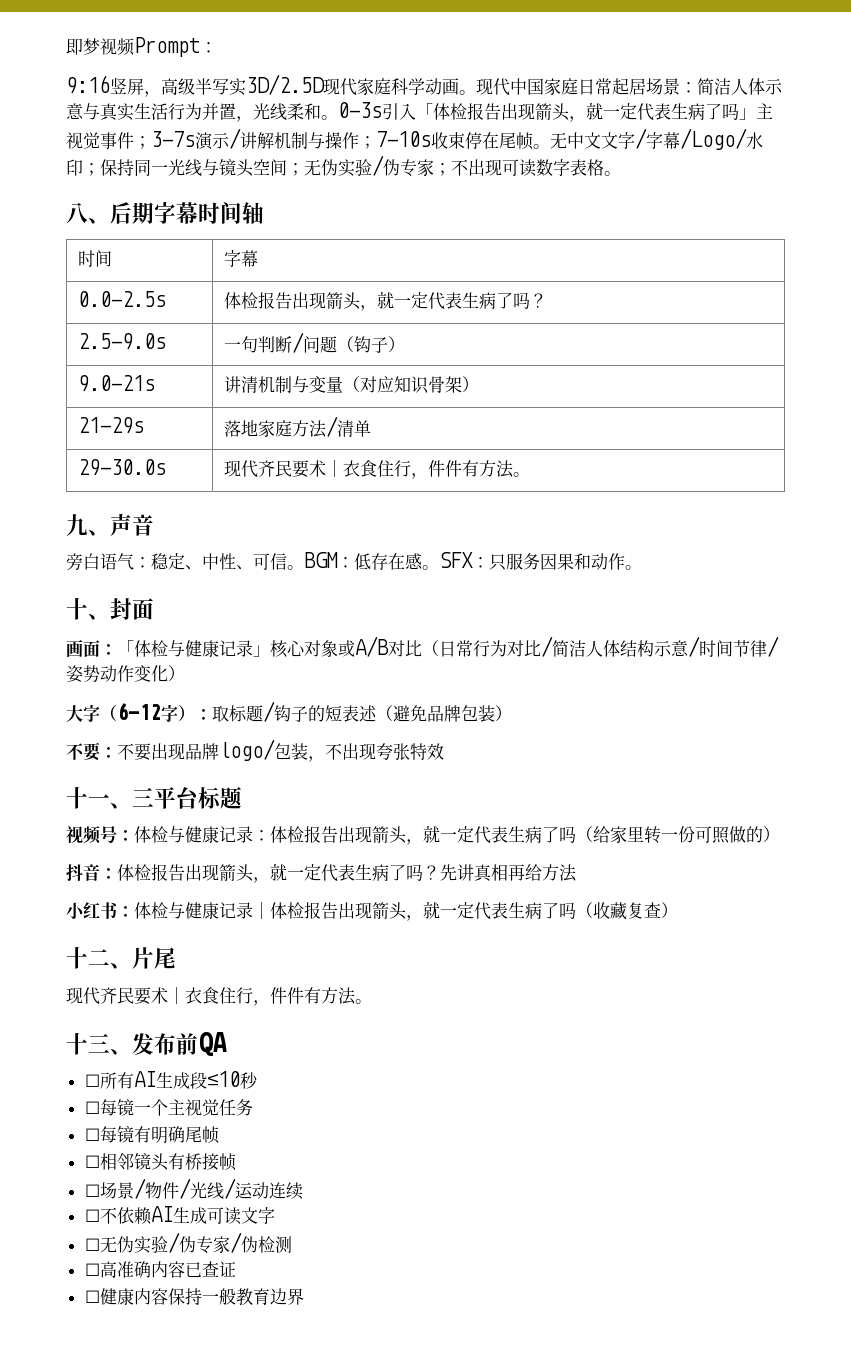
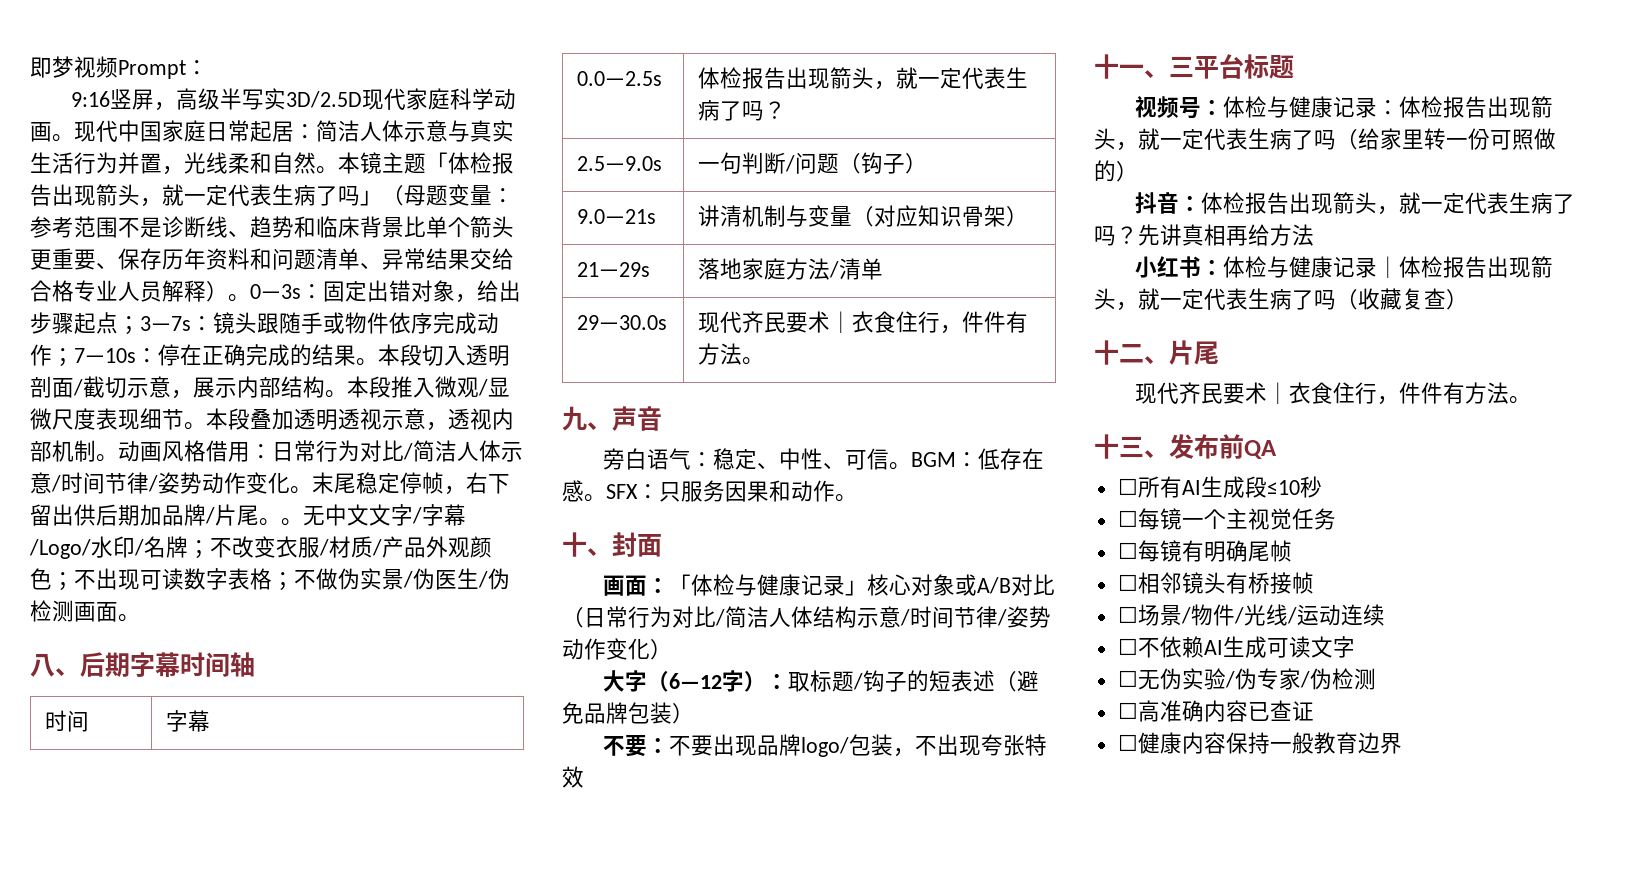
- 现代中国家庭日常起居场景：简洁人体示意与真实生活行为并置，光线柔和。0—3s引入「体检报告出现箭头，就一定代表生病了吗」主视觉事件；3—7s演示/讲解机制与操作；7—10s收束停在尾帧。
+ 现代中国家庭日常起居：简洁人体示意与真实生活行为并置，光线柔和自然。本镜主题「体检报告出现箭头，就一定代表生病了吗」（母题变量：参考范围不是诊断线、趋势和临床背景比单个箭头更重要、保存历年资料和问题清单、异常结果交给合格专业人员解释）。0—3s：固定出错对象，给出步骤起点；3—7s：镜头跟随手或物件依序完成动作；7—10s：停在正确完成的结果。本段切入透明剖面/截切示意，展示内部结构。本段推入微观/显微尺度表现细节。本段叠加透明透视示意，透视内部机制。动画风格借用：日常行为对比/简洁人体示意/时间节律/姿势动作变化。末尾稳定停帧，右下留出供后期加品牌/片尾。。
- 无中文文字/字幕/Logo/水印；保持同一光线与镜头空间；无伪实验/伪专家；不出现可读数字表格。
+ 无中文文字/字幕/Logo/水印/名牌；不改变衣服/材质/产品外观颜色；不出现可读数字表格；不做伪实景/伪医生/伪检测画面。

